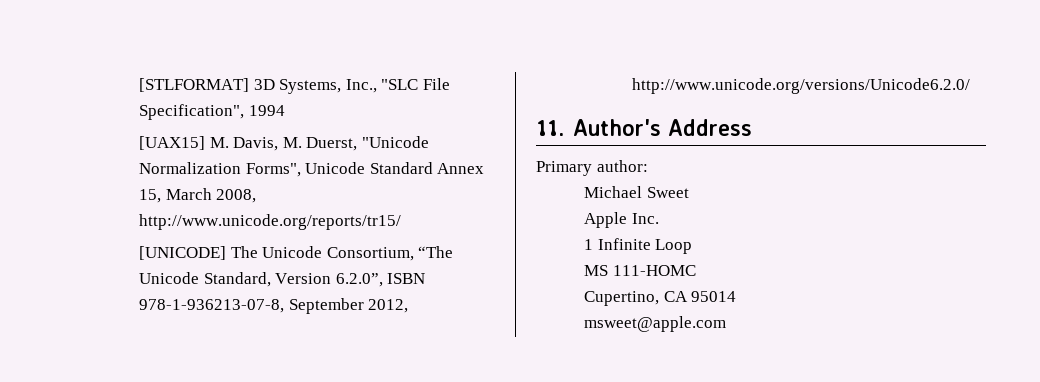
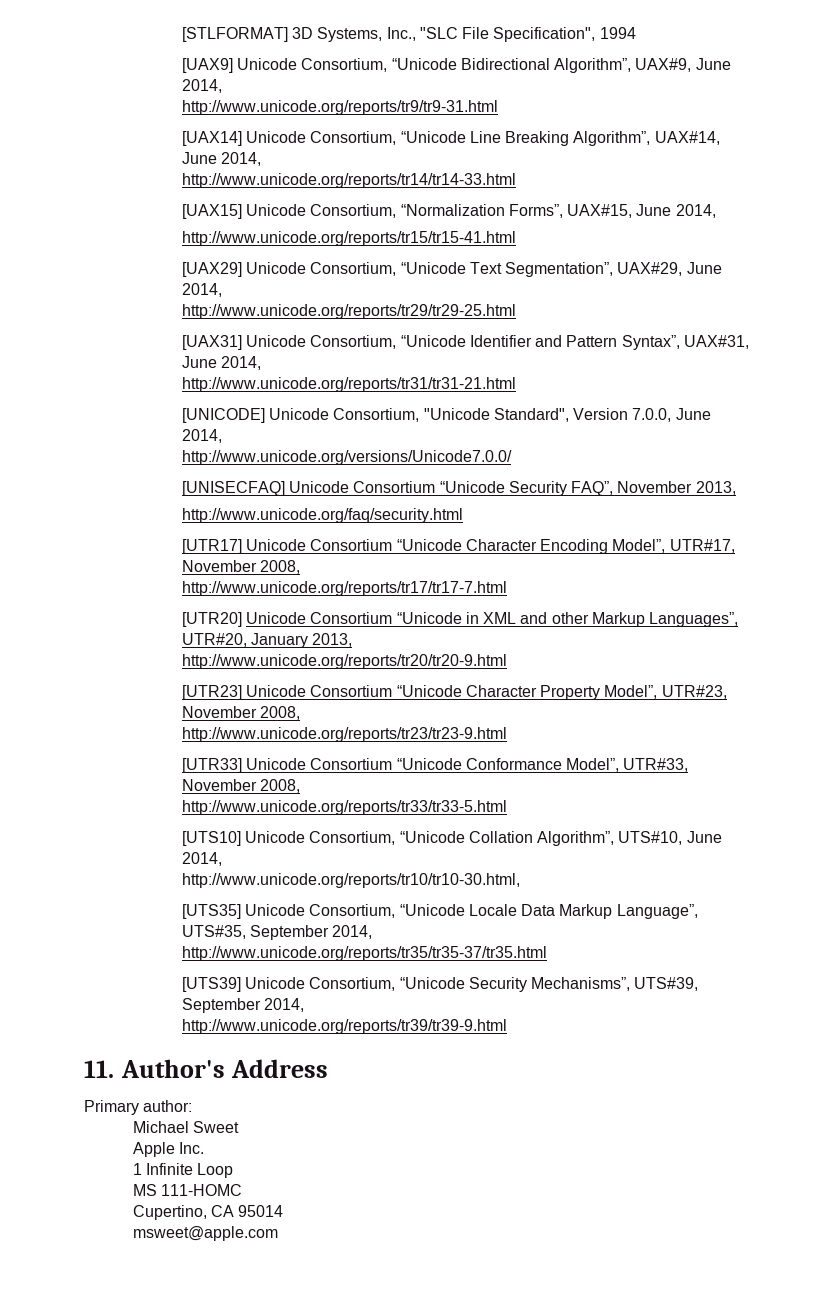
- [UAX15] M. Davis, M. Duerst, "Unicode Normalization Forms", Unicode Standard Annex 15, March 2008, http://www.unicode.org/reports/tr15/
+ [UAX9] Unicode Consortium, “Unicode Bidirectional Algorithm”, UAX#9, June 2014,
+ http://www.unicode.org/reports/tr9/tr9-31.html
+ [UAX14] Unicode Consortium, “Unicode Line Breaking Algorithm”, UAX#14, June 2014,
+ http://www.unicode.org/reports/tr14/tr14-33.html
+ [UAX15] Unicode Consortium, “Normalization Forms”, UAX#15, June 2014,
+ http://www.unicode.org/reports/tr15/tr15-41.html
+ [UAX29] Unicode Consortium, “Unicode Text Segmentation”, UAX#29, June 2014,
+ http://www.unicode.org/reports/tr29/tr29-25.html
+ [UAX31] Unicode Consortium, “Unicode Identifier and Pattern Syntax”, UAX#31, June 2014,
+ http://www.unicode.org/reports/tr31/tr31-21.html
- [UNICODE] The Unicode Consortium, “The Unicode Standard, Version 6.2.0”, ISBN 978-1-936213-07-8, September 2012, http://www.unicode.org/versions/Unicode6.2.0/
+ [UNICODE] Unicode Consortium, "Unicode Standard", Version 7.0.0, June 2014,
+ http://www.unicode.org/versions/Unicode7.0.0/
+ [UNISECFAQ] Unicode Consortium “Unicode Security FAQ”, November 2013,
+ http://www.unicode.org/faq/security.html
+ [UTR17] Unicode Consortium “Unicode Character Encoding Model”, UTR#17, November 2008,
+ http://www.unicode.org/reports/tr17/tr17-7.html
+ [UTR20] Unicode Consortium “Unicode in XML and other Markup Languages”, UTR#20, January 2013,
+ http://www.unicode.org/reports/tr20/tr20-9.html
+ [UTR23] Unicode Consortium “Unicode Character Property Model”, UTR#23, November 2008,
+ http://www.unicode.org/reports/tr23/tr23-9.html
+ [UTR33] Unicode Consortium “Unicode Conformance Model”, UTR#33, November 2008,
+ http://www.unicode.org/reports/tr33/tr33-5.html
+ [UTS10] Unicode Consortium, “Unicode Collation Algorithm”, UTS#10, June 2014,
+ http://www.unicode.org/reports/tr10/tr10-30.html,
+ [UTS35] Unicode Consortium, “Unicode Locale Data Markup Language”, UTS#35, September 2014,
+ http://www.unicode.org/reports/tr35/tr35-37/tr35.html
+ [UTS39] Unicode Consortium, “Unicode Security Mechanisms”, UTS#39, September 2014,
+ http://www.unicode.org/reports/tr39/tr39-9.html

